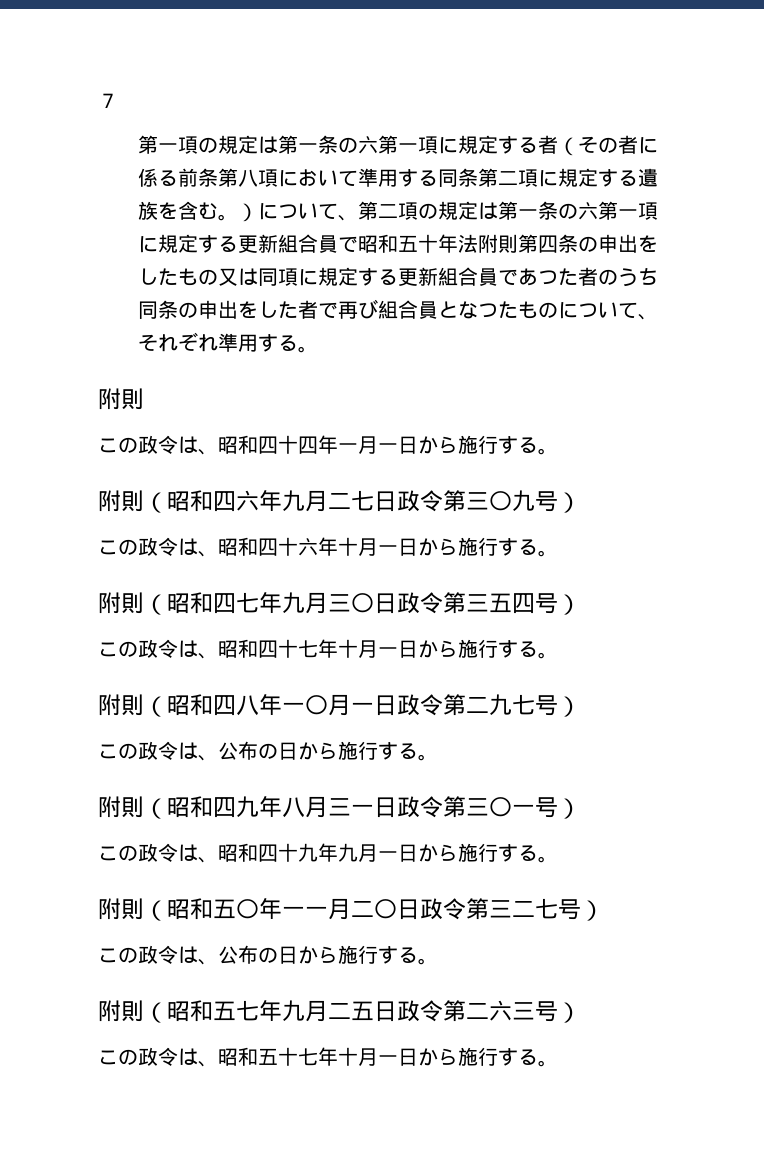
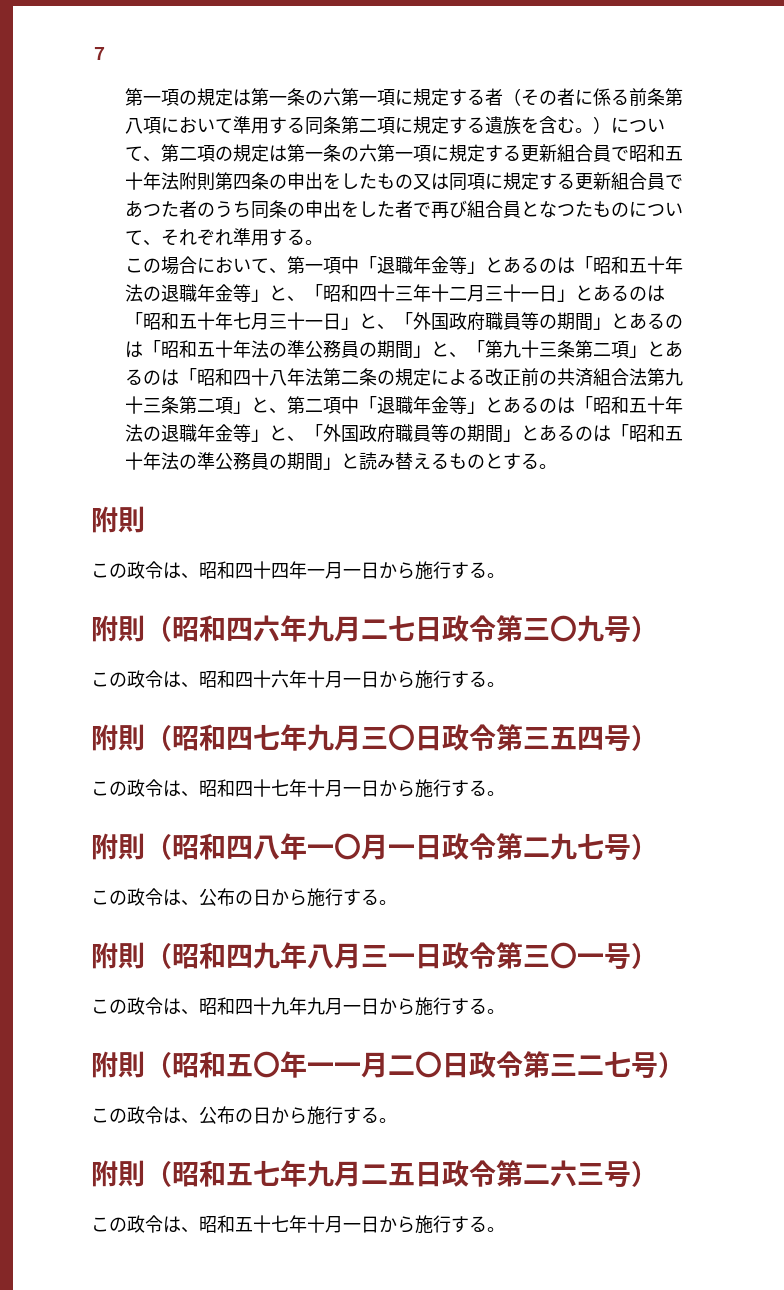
+ この場合において、第一項中「退職年金等」とあるのは「昭和五十年法の退職年金等」と、「昭和四十三年十二月三十一日」とあるのは「昭和五十年七月三十一日」と、「外国政府職員等の期間」とあるのは「昭和五十年法の準公務員の期間」と、「第九十三条第二項」とあるのは「昭和四十八年法第二条の規定による改正前の共済組合法第九十三条第二項」と、第二項中「退職年金等」とあるのは「昭和五十年法の退職年金等」と、「外国政府職員等の期間」とあるのは「昭和五十年法の準公務員の期間」と読み替えるものとする。

